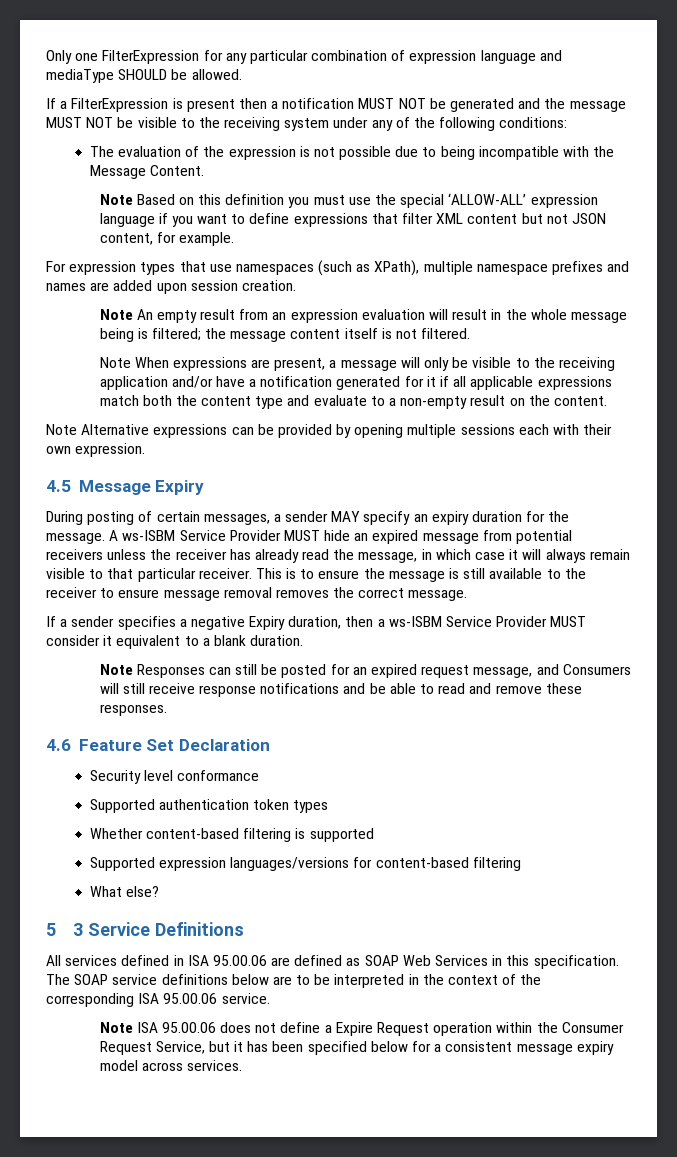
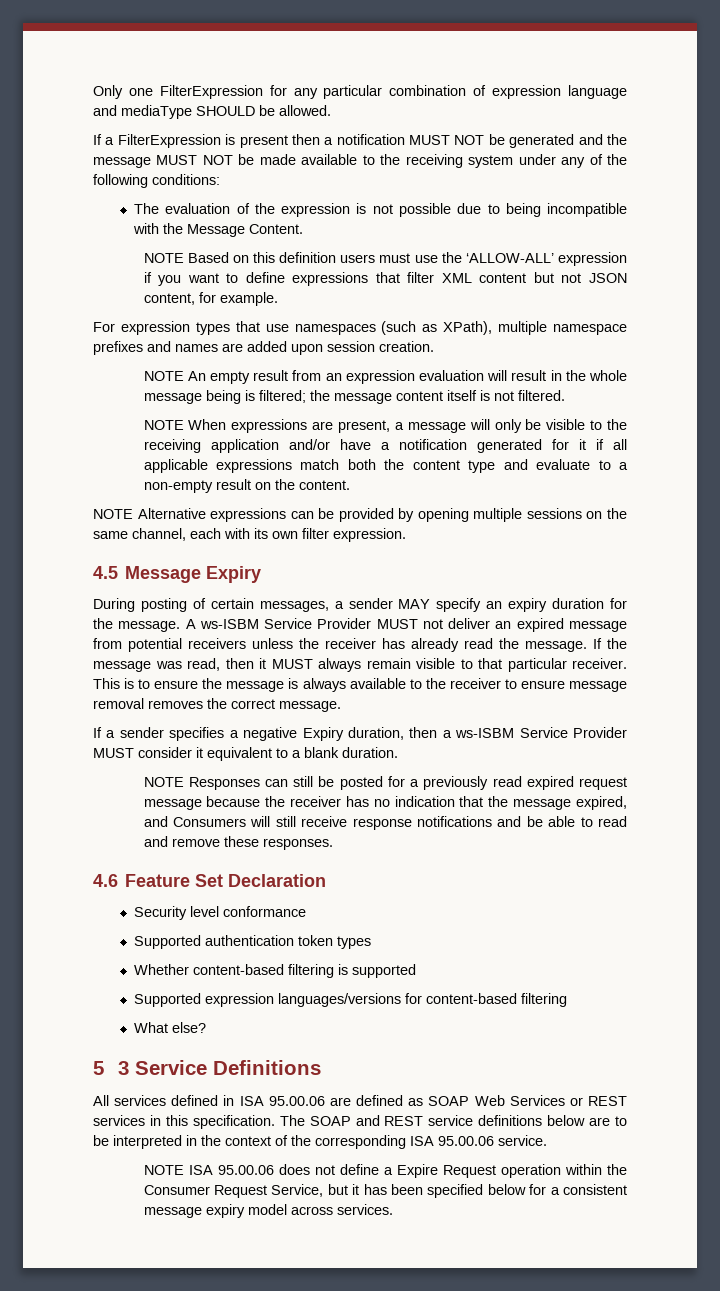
- If a FilterExpression is present then a notification MUST NOT be generated and the message MUST NOT be visible to the receiving system under any of the following conditions:
+ If a FilterExpression is present then a notification MUST NOT be generated and the message MUST NOT be made available to the receiving system under any of the following conditions:
- Note Based on this definition you must use the special ‘ALLOW-ALL’ expression language if you want to define expressions that filter XML content but not JSON content, for example.
+ NOTE Based on this definition users must use the ‘ALLOW-ALL’ expression if you want to define expressions that filter XML content but not JSON content, for example.
- Note An empty result from an expression evaluation will result in the whole message being is filtered; the message content itself is not filtered.
+ NOTE An empty result from an expression evaluation will result in the whole message being is filtered; the message content itself is not filtered.
- Note When expressions are present, a message will only be visible to the receiving application and/or have a notification generated for it if all applicable expressions match both the content type and evaluate to a non-empty result on the content.
+ NOTE When expressions are present, a message will only be visible to the receiving application and/or have a notification generated for it if all applicable expressions match both the content type and evaluate to a non-empty result on the content.
- Note Alternative expressions can be provided by opening multiple sessions each with their own expression.
+ NOTE Alternative expressions can be provided by opening multiple sessions on the same channel, each with its own filter expression.
- A ws-ISBM Service Provider MUST hide an expired message from potential receivers unless the receiver has already read the message, in which case it will always remain visible to that particular receiver.
+ A ws-ISBM Service Provider MUST not deliver an expired message from potential receivers unless the receiver has already read the message. If the message was read, then it MUST always remain visible to that particular receiver.
- This is to ensure the message is still available to the receiver to ensure message removal removes the correct message.
+ This is to ensure the message is always available to the receiver to ensure message removal removes the correct message.
- Note Responses can still be posted for an expired request message, and Consumers will still receive response notifications and be able to read and remove these responses.
+ NOTE Responses can still be posted for a previously read expired request message because the receiver has no indication that the message expired, and Consumers will still receive response notifications and be able to read and remove these responses.
- All services defined in ISA 95.00.06 are defined as SOAP Web Services in this specification.
+ All services defined in ISA 95.00.06 are defined as SOAP Web Services or REST services in this specification.
- The SOAP service definitions below are to be interpreted in the context of the corresponding ISA 95.00.06 service.
+ The SOAP and REST service definitions below are to be interpreted in the context of the corresponding ISA 95.00.06 service.
- Note ISA 95.00.06 does not define a Expire Request operation within the Consumer Request Service, but it has been specified below for a consistent message expiry model across services.
+ NOTE ISA 95.00.06 does not define a Expire Request operation within the Consumer Request Service, but it has been specified below for a consistent message expiry model across services.

